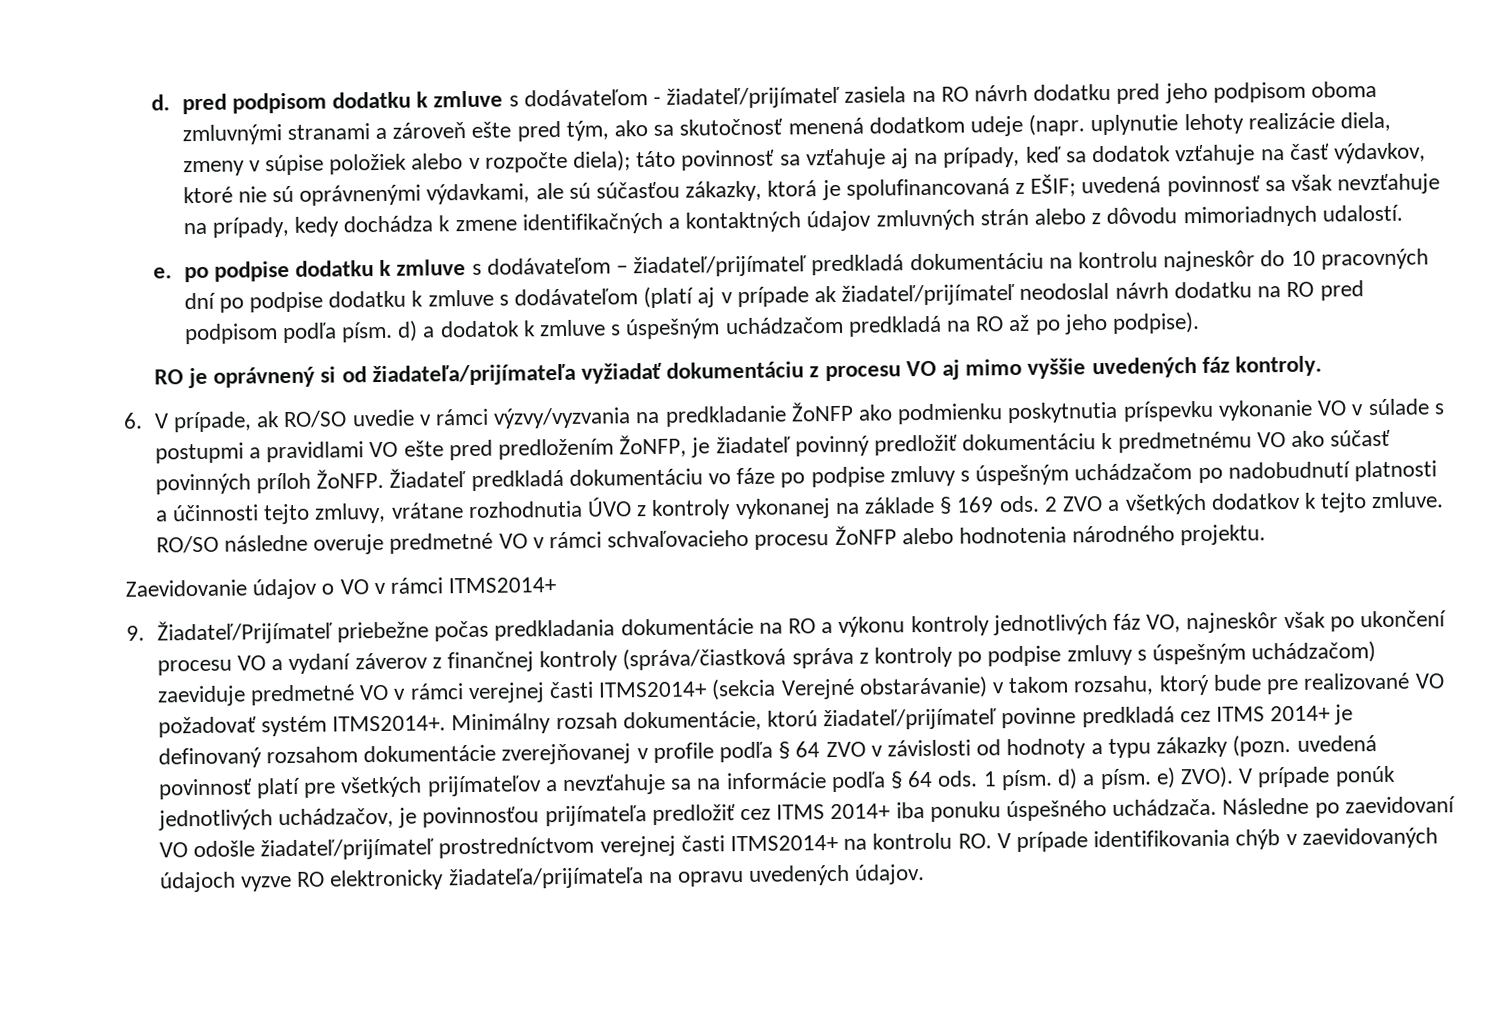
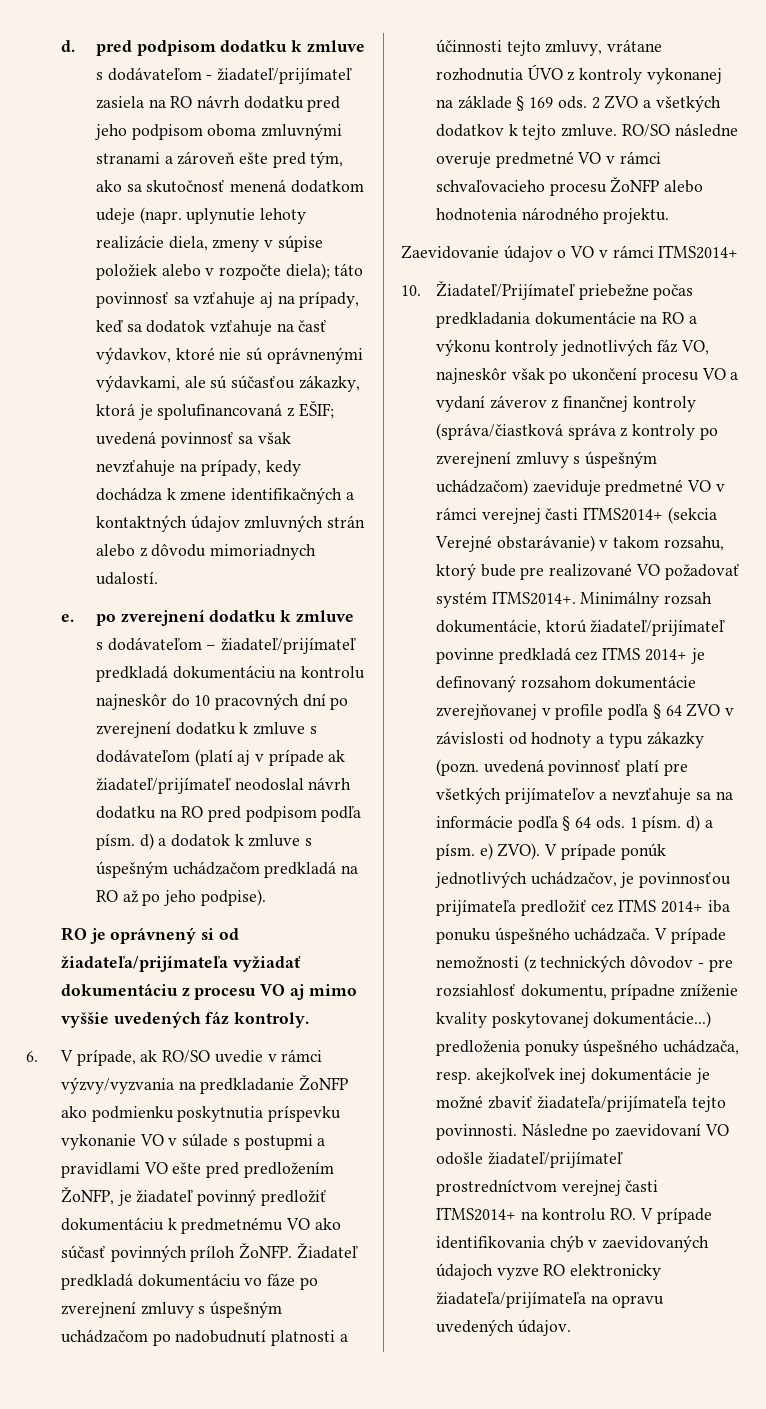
- e. po podpise dodatku k zmluve s dodávateľom – žiadateľ/prijímateľ predkladá dokumentáciu na kontrolu najneskôr do 10 pracovných dní po podpise dodatku k zmluve s dodávateľom (platí aj v prípade ak žiadateľ/prijímateľ neodoslal návrh dodatku na RO pred podpisom podľa písm. d) a dodatok k zmluve s úspešným uchádzačom predkladá na RO až po jeho podpise).
+ e. po zverejnení dodatku k zmluve s dodávateľom – žiadateľ/prijímateľ predkladá dokumentáciu na kontrolu najneskôr do 10 pracovných dní po zverejnení dodatku k zmluve s dodávateľom (platí aj v prípade ak žiadateľ/prijímateľ neodoslal návrh dodatku na RO pred podpisom podľa písm. d) a dodatok k zmluve s úspešným uchádzačom predkladá na RO až po jeho podpise).
- Žiadateľ predkladá dokumentáciu vo fáze po podpise zmluvy s úspešným uchádzačom po nadobudnutí platnosti a účinnosti tejto zmluvy, vrátane rozhodnutia ÚVO z kontroly vykonanej na základe § 169 ods.
+ Žiadateľ predkladá dokumentáciu vo fáze po zverejnení zmluvy s úspešným uchádzačom po nadobudnutí platnosti a účinnosti tejto zmluvy, vrátane rozhodnutia ÚVO z kontroly vykonanej na základe § 169 ods.
- 9. Žiadateľ/Prijímateľ priebežne počas predkladania dokumentácie na RO a výkonu kontroly jednotlivých fáz VO, najneskôr však po ukončení procesu VO a vydaní záverov z finančnej kontroly (správa/čiastková správa z kontroly po podpise zmluvy s úspešným uchádzačom) zaeviduje predmetné VO v rámci verejnej časti ITMS2014+ (sekcia Verejné obstarávanie) v takom rozsahu, ktorý bude pre realizované VO požadovať systém ITMS2014+.
+ 10. Žiadateľ/Prijímateľ priebežne počas predkladania dokumentácie na RO a výkonu kontroly jednotlivých fáz VO, najneskôr však po ukončení procesu VO a vydaní záverov z finančnej kontroly (správa/čiastková správa z kontroly po zverejnení zmluvy s úspešným uchádzačom) zaeviduje predmetné VO v rámci verejnej časti ITMS2014+ (sekcia Verejné obstarávanie) v takom rozsahu, ktorý bude pre realizované VO požadovať systém ITMS2014+.
+ V prípade nemožnosti (z technických dôvodov - pre rozsiahlosť dokumentu, prípadne zníženie kvality poskytovanej dokumentácie...) predloženia ponuky úspešného uchádzača, resp. akejkoľvek inej dokumentácie je možné zbaviť žiadateľa/prijímateľa tejto povinnosti.

